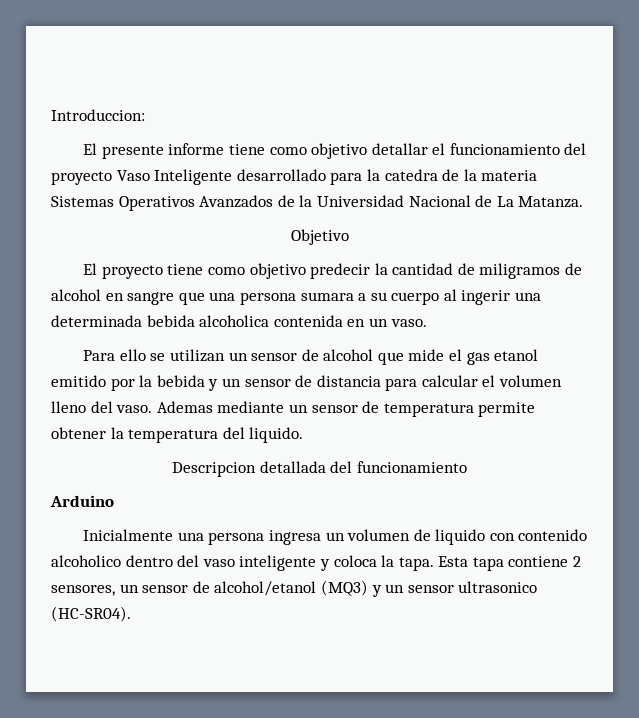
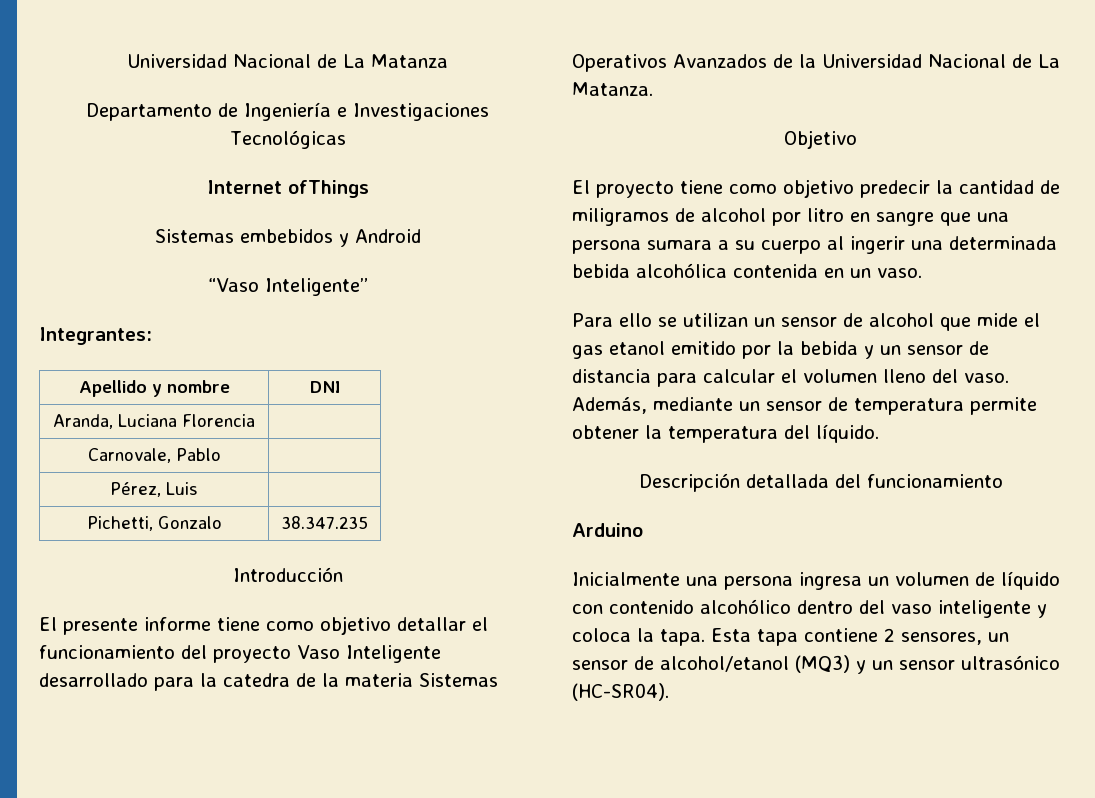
- Introduccion:
+ Universidad Nacional de La Matanza
+ Departamento de Ingeniería e Investigaciones Tecnológicas
+ Internet ofThings
+ Sistemas embebidos y Android
+ “Vaso Inteligente”
+ Integrantes:
+ Apellido y nombre | DNI
+ Aranda, Luciana Florencia |
+ Carnovale, Pablo |
+ Pérez, Luis |
+ Pichetti, Gonzalo | 38.347.235
+ Introducción
- El proyecto tiene como objetivo predecir la cantidad de miligramos de alcohol en sangre que una persona sumara a su cuerpo al ingerir una determinada bebida alcoholica contenida en un vaso.
+ El proyecto tiene como objetivo predecir la cantidad de miligramos de alcohol por litro en sangre que una persona sumara a su cuerpo al ingerir una determinada bebida alcohólica contenida en un vaso.
- Ademas mediante un sensor de temperatura permite obtener la temperatura del liquido.
- Descripcion detallada del funcionamiento
+ Además, mediante un sensor de temperatura permite obtener la temperatura del líquido.
+ Descripción detallada del funcionamiento
- Inicialmente una persona ingresa un volumen de liquido con contenido alcoholico dentro del vaso inteligente y coloca la tapa.
+ Inicialmente una persona ingresa un volumen de líquido con contenido alcohólico dentro del vaso inteligente y coloca la tapa.
- Esta tapa contiene 2 sensores, un sensor de alcohol/etanol (MQ3) y un sensor ultrasonico (HC-SR04).
+ Esta tapa contiene 2 sensores, un sensor de alcohol/etanol (MQ3) y un sensor ultrasónico (HC-SR04).

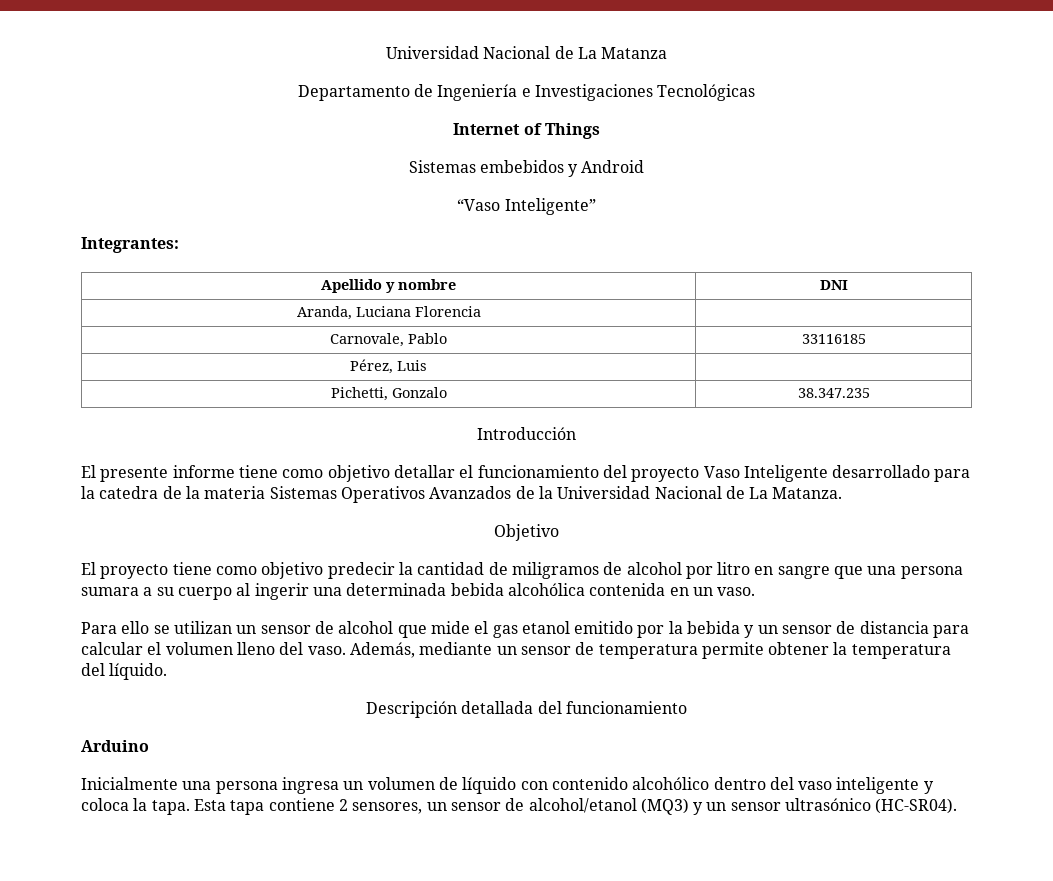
- Internet ofThings
+ Internet of Things
- Carnovale, Pablo |
+ Carnovale, Pablo | 33116185

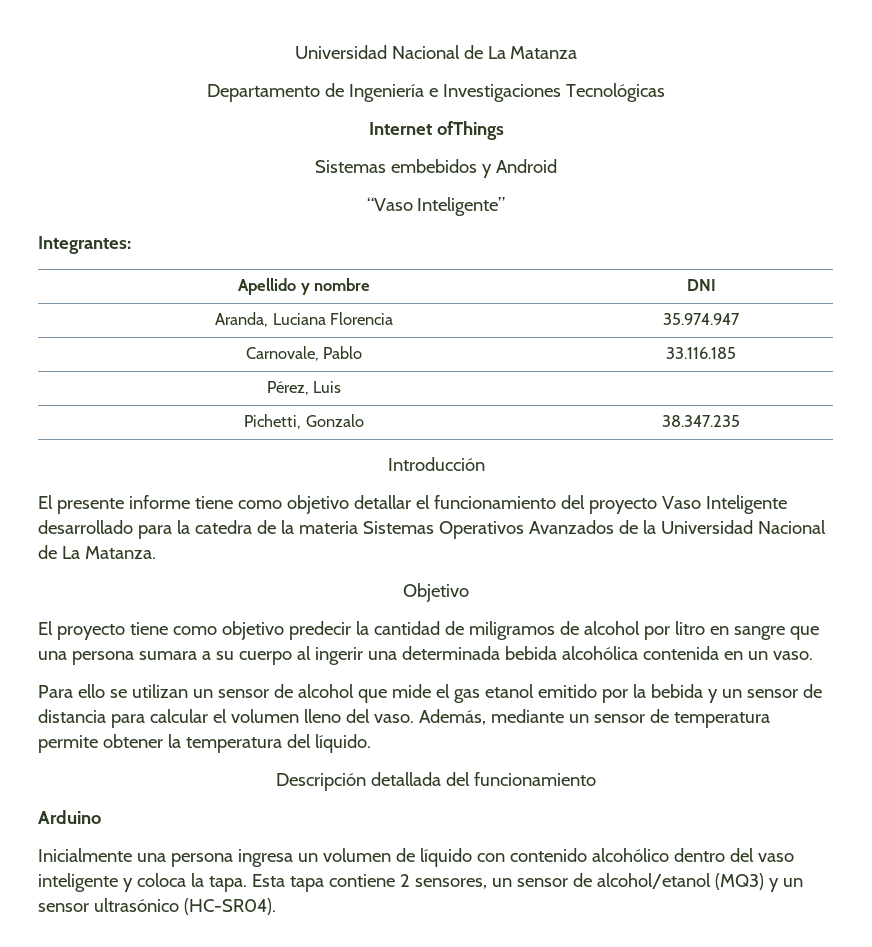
- Internet of Things
+ Internet ofThings
- Aranda, Luciana Florencia |
+ Aranda, Luciana Florencia | 35.974.947
- Carnovale, Pablo | 33116185
+ Carnovale, Pablo | 33.116.185

